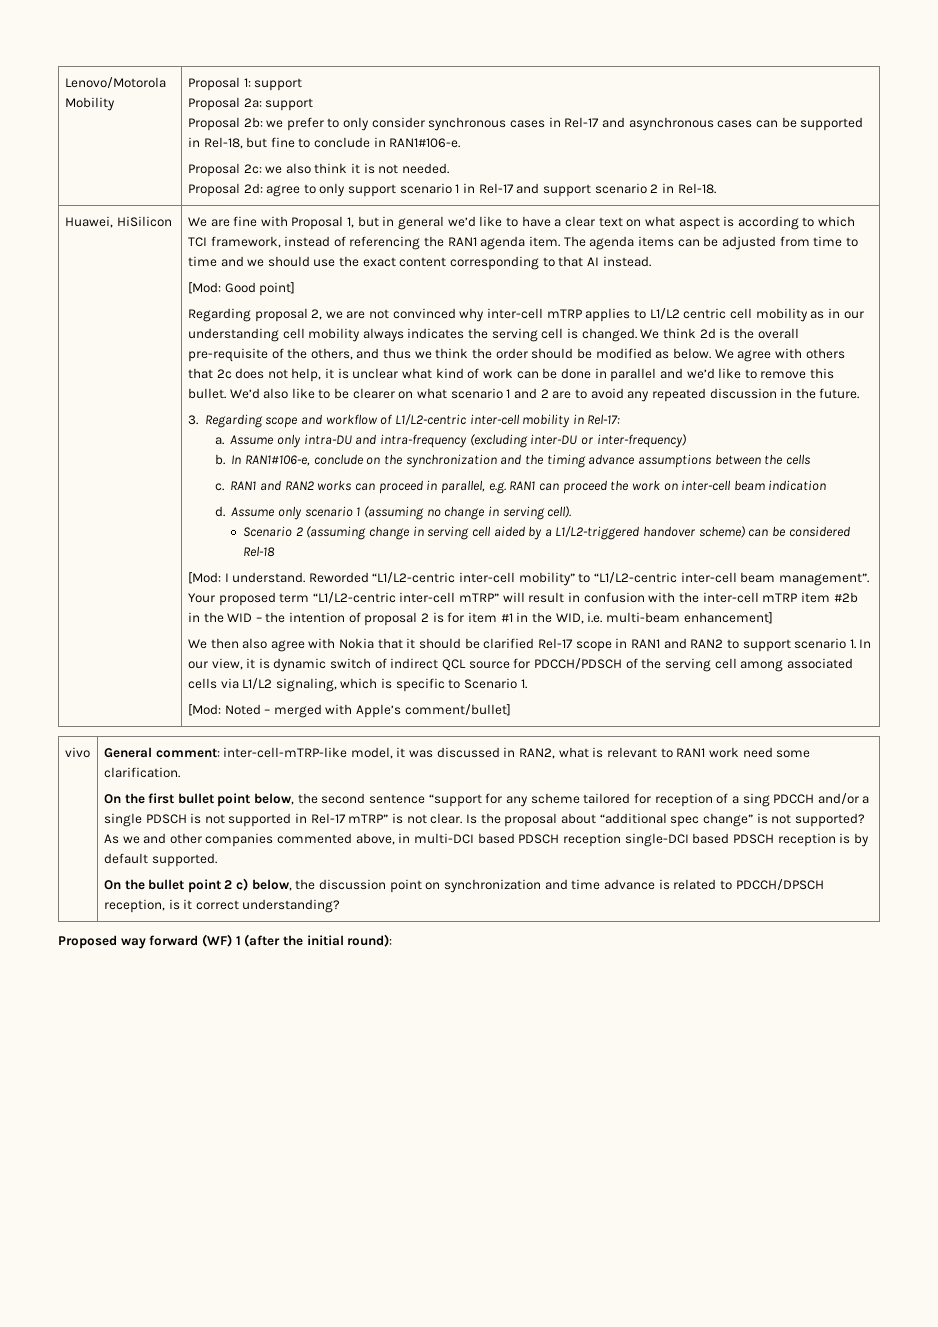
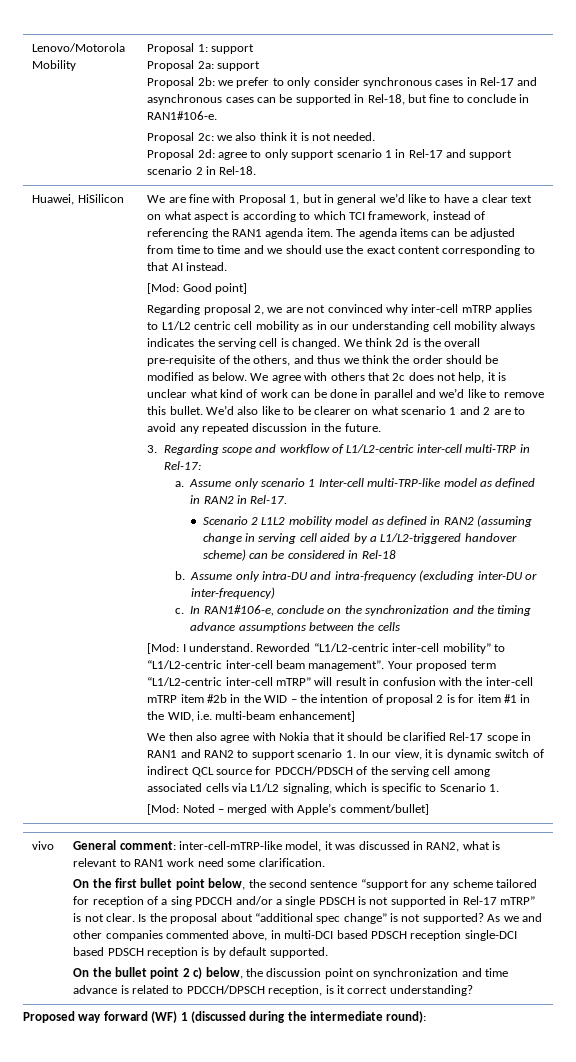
- 3. Regarding scope and workflow of L1/L2-centric inter-cell mobility in Rel-17:
+ 3. Regarding scope and workflow of L1/L2-centric inter-cell multi-TRP in Rel-17:
- Assume only intra-DU and intra-frequency (excluding inter-DU or inter-frequency)
+ Assume only scenario 1 Inter-cell multi-TRP-like model as defined in RAN2 in Rel-17.
+ Scenario 2 L1L2 mobility model as defined in RAN2 (assuming change in serving cell aided by a L1/L2-triggered handover scheme) can be considered in Rel-18
+ b. Assume only intra-DU and intra-frequency (excluding inter-DU or inter-frequency)
- b.
+ c.
- c. RAN1 and RAN2 works can proceed in parallel, e.g. RAN1 can proceed the work on inter-cell beam indication
- d. Assume only scenario 1 (assuming no change in serving cell).
- Scenario 2 (assuming change in serving cell aided by a L1/L2-triggered handover scheme) can be considered Rel-18
- Proposed way forward (WF) 1 (after the initial round):
+ Proposed way forward (WF) 1 (discussed during the intermediate round):

